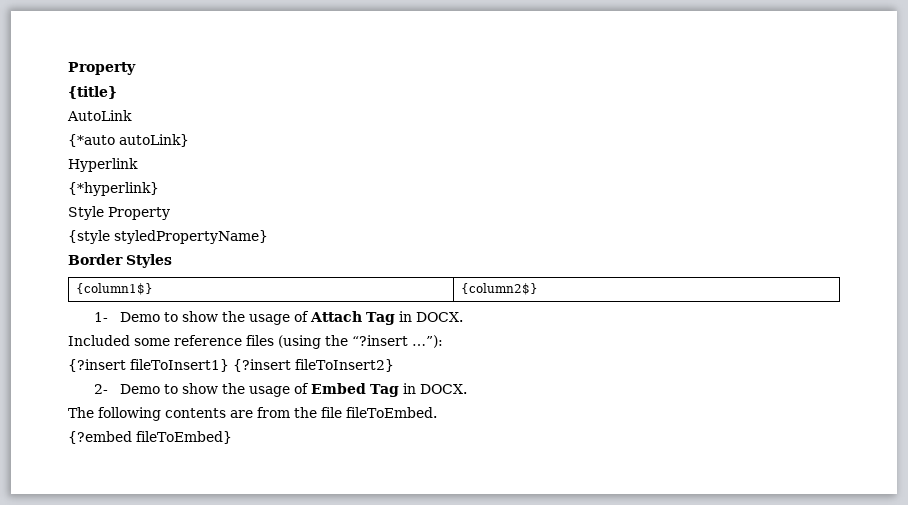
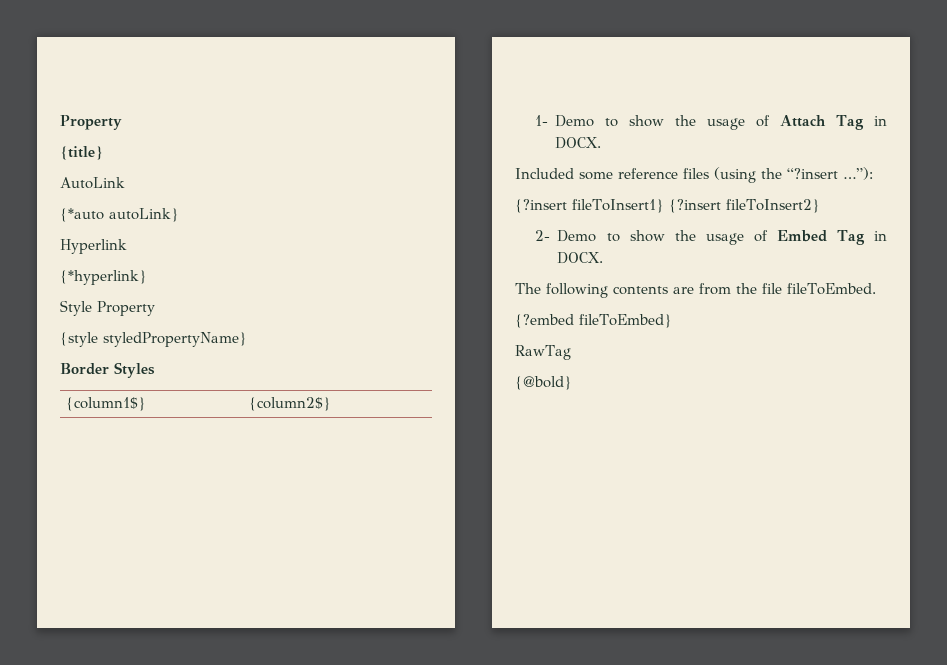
+ RawTag
+ {@bold}

